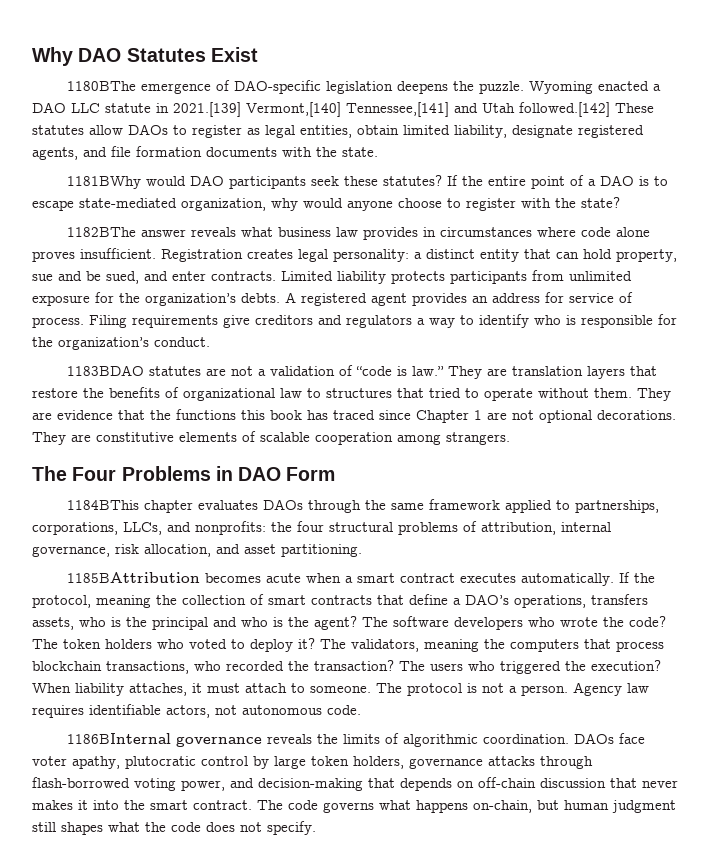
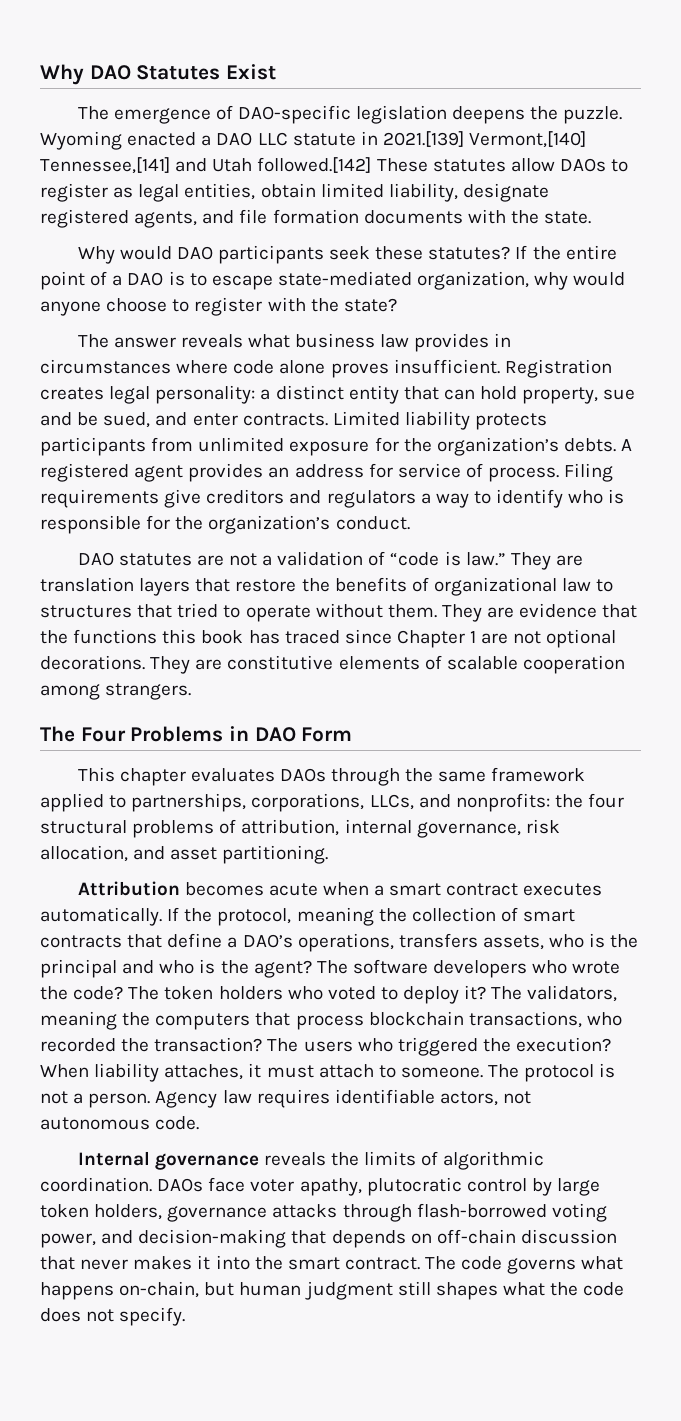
- 1180BThe emergence of DAO-specific legislation deepens the puzzle.
+ The emergence of DAO-specific legislation deepens the puzzle.
- 1181BWhy would DAO participants seek these statutes?
+ Why would DAO participants seek these statutes?
- 1182BThe answer reveals what business law provides in circumstances where code alone proves insufficient.
+ The answer reveals what business law provides in circumstances where code alone proves insufficient.
- 1183BDAO statutes are not a validation of “code is law.”
+ DAO statutes are not a validation of “code is law.”
- 1184BThis chapter evaluates DAOs through the same framework applied to partnerships, corporations, LLCs, and nonprofits: the four structural problems of attribution, internal governance, risk allocation, and asset partitioning.
+ This chapter evaluates DAOs through the same framework applied to partnerships, corporations, LLCs, and nonprofits: the four structural problems of attribution, internal governance, risk allocation, and asset partitioning.
- 1185BAttribution becomes acute when a smart contract executes automatically.
+ Attribution becomes acute when a smart contract executes automatically.
- 1186BInternal governance reveals the limits of algorithmic coordination.
+ Internal governance reveals the limits of algorithmic coordination.

